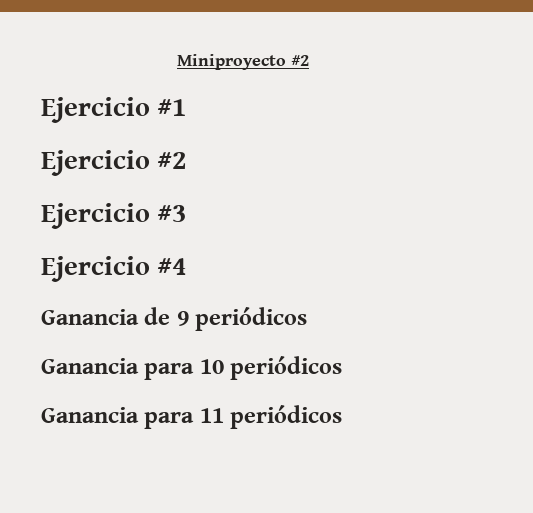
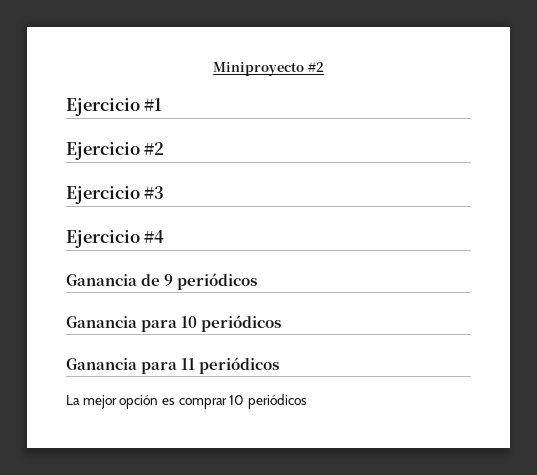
+ La mejor opción es comprar 10 periódicos

